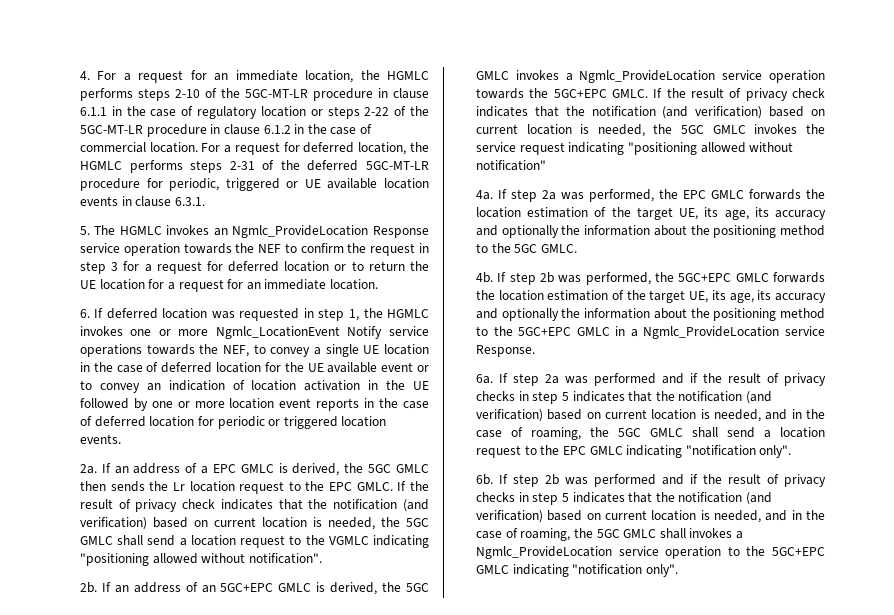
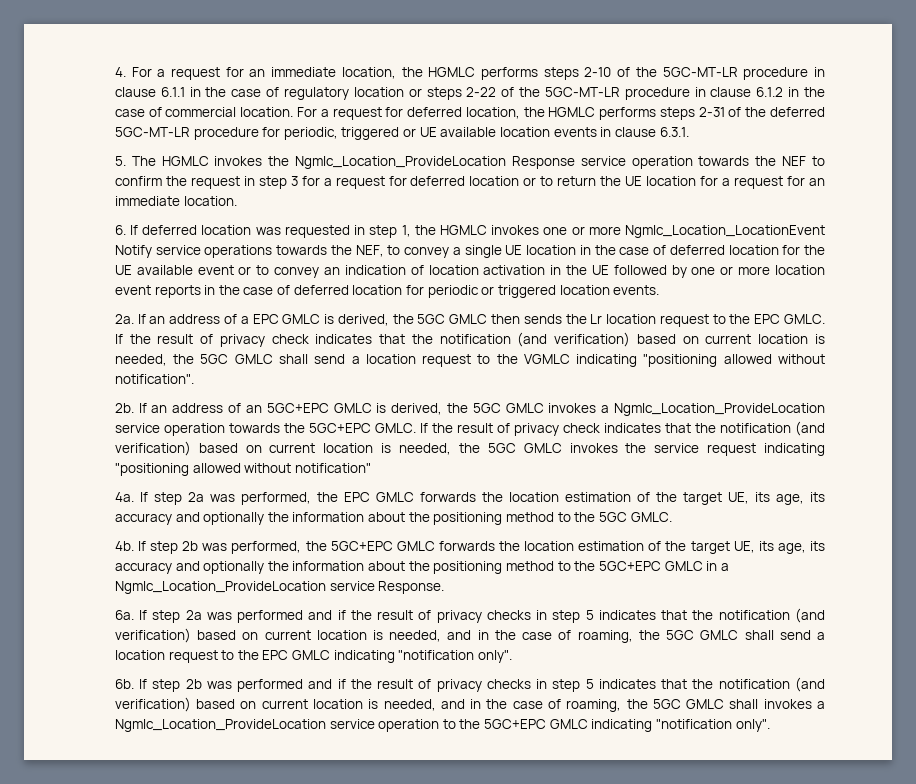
- 5. The HGMLC invokes an Ngmlc_ProvideLocation Response service operation towards the NEF to confirm the request in step 3 for a request for deferred location or to return the UE location for a request for an immediate location.
+ 5. The HGMLC invokes the Ngmlc_Location_ProvideLocation Response service operation towards the NEF to confirm the request in step 3 for a request for deferred location or to return the UE location for a request for an immediate location.
- 6. If deferred location was requested in step 1, the HGMLC invokes one or more Ngmlc_LocationEvent Notify service operations towards the NEF, to convey a single UE location in the case of deferred location for the UE available event or to convey an indication of location activation in the UE followed by one or more location event reports in the case of deferred location for periodic or triggered location events.
+ 6. If deferred location was requested in step 1, the HGMLC invokes one or more Ngmlc_Location_LocationEvent Notify service operations towards the NEF, to convey a single UE location in the case of deferred location for the UE available event or to convey an indication of location activation in the UE followed by one or more location event reports in the case of deferred location for periodic or triggered location events.
- If an address of an 5GC+EPC GMLC is derived, the 5GC GMLC invokes a Ngmlc_ProvideLocation service operation towards the 5GC+EPC GMLC.
+ If an address of an 5GC+EPC GMLC is derived, the 5GC GMLC invokes a Ngmlc_Location_ProvideLocation service operation towards the 5GC+EPC GMLC.
- If step 2b was performed, the 5GC+EPC GMLC forwards the location estimation of the target UE, its age, its accuracy and optionally the information about the positioning method to the 5GC+EPC GMLC in a Ngmlc_ProvideLocation service Response.
+ If step 2b was performed, the 5GC+EPC GMLC forwards the location estimation of the target UE, its age, its accuracy and optionally the information about the positioning method to the 5GC+EPC GMLC in a Ngmlc_Location_ProvideLocation service Response.
- If step 2b was performed and if the result of privacy checks in step 5 indicates that the notification (and verification) based on current location is needed, and in the case of roaming, the 5GC GMLC shall invokes a Ngmlc_ProvideLocation service operation to the 5GC+EPC GMLC indicating "notification only".
+ If step 2b was performed and if the result of privacy checks in step 5 indicates that the notification (and verification) based on current location is needed, and in the case of roaming, the 5GC GMLC shall invokes a Ngmlc_Location_ProvideLocation service operation to the 5GC+EPC GMLC indicating "notification only".

